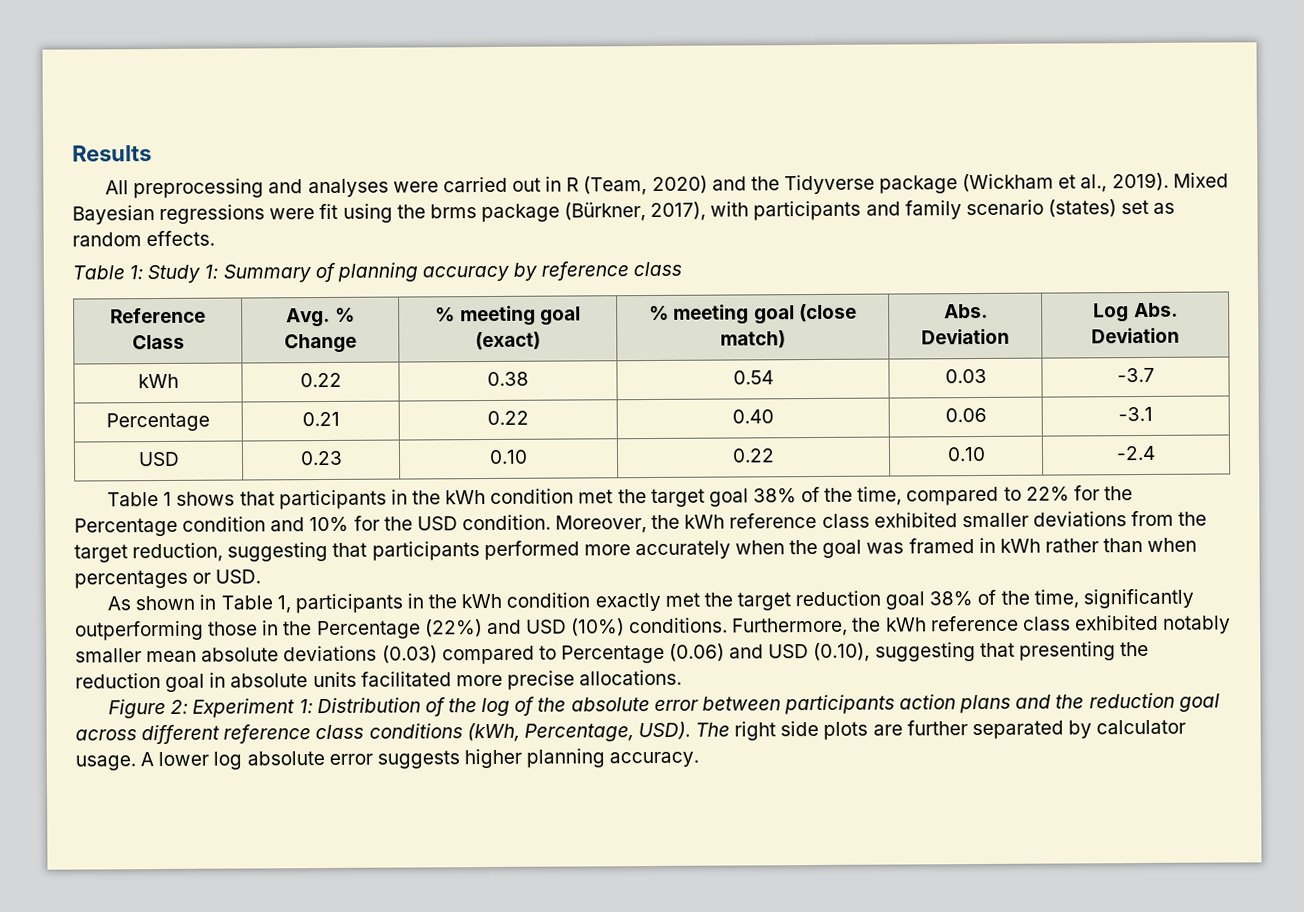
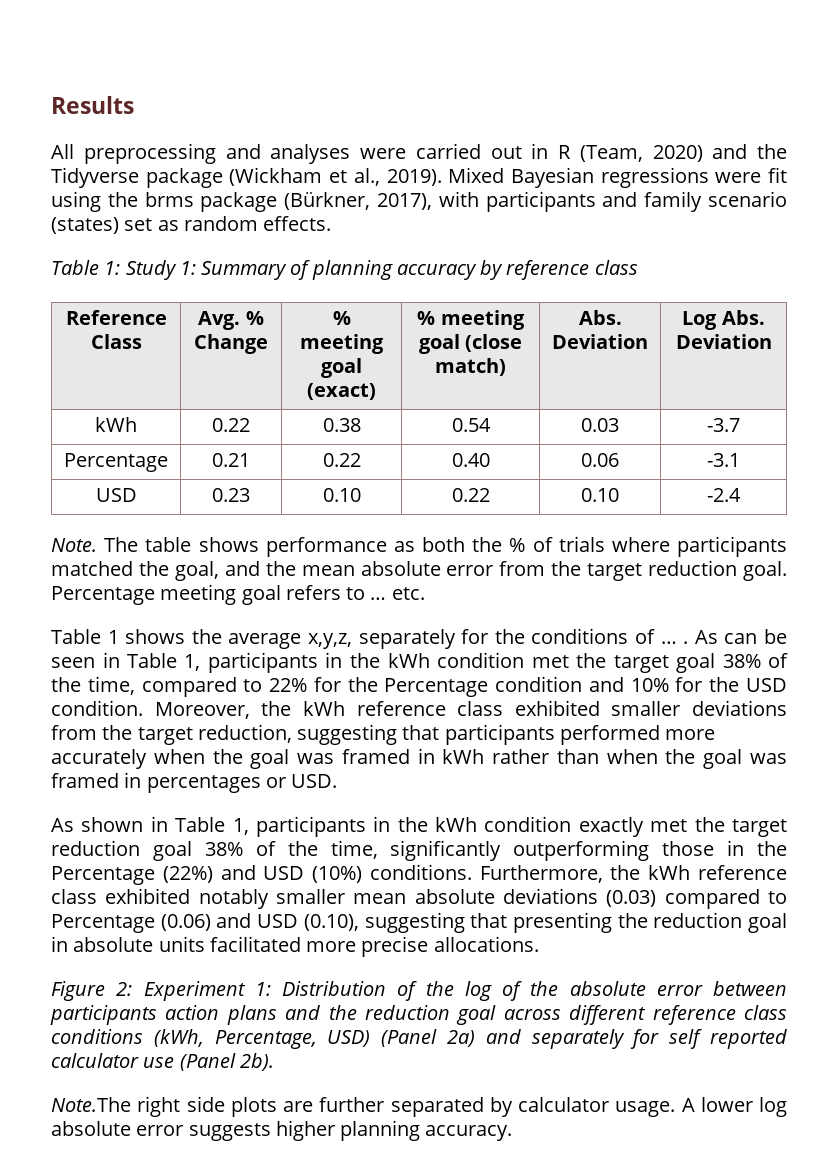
- Table 1 shows that participants in the kWh condition met the target goal 38% of the time, compared to 22% for the Percentage condition and 10% for the USD condition.
+ Note. The table shows performance as both the % of trials where participants matched the goal, and the mean absolute error from the target reduction goal. Percentage meeting goal refers to … etc.
+ Table 1 shows the average x,y,z, separately for the conditions of … . As can be seen in Table 1, participants in the kWh condition met the target goal 38% of the time, compared to 22% for the Percentage condition and 10% for the USD condition.
- Moreover, the kWh reference class exhibited smaller deviations from the target reduction, suggesting that participants performed more accurately when the goal was framed in kWh rather than when percentages or USD.
+ Moreover, the kWh reference class exhibited smaller deviations from the target reduction, suggesting that participants performed more accurately when the goal was framed in kWh rather than when the goal was framed in percentages or USD.
- Figure 2: Experiment 1: Distribution of the log of the absolute error between participants action plans and the reduction goal across different reference class conditions (kWh, Percentage, USD). The right side plots are further separated by calculator usage.
+ Figure 2: Experiment 1: Distribution of the log of the absolute error between participants action plans and the reduction goal across different reference class conditions (kWh, Percentage, USD) (Panel 2a) and separately for self reported calculator use (Panel 2b).
+ Note.The right side plots are further separated by calculator usage.

